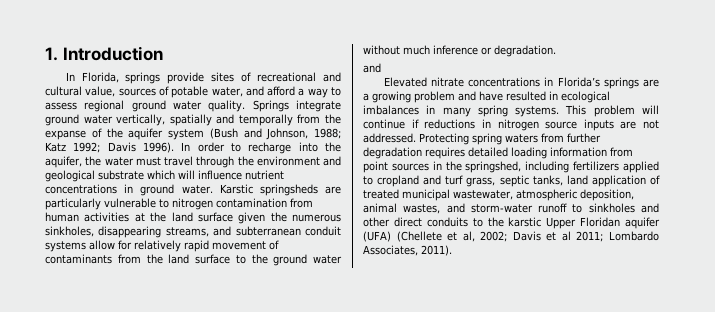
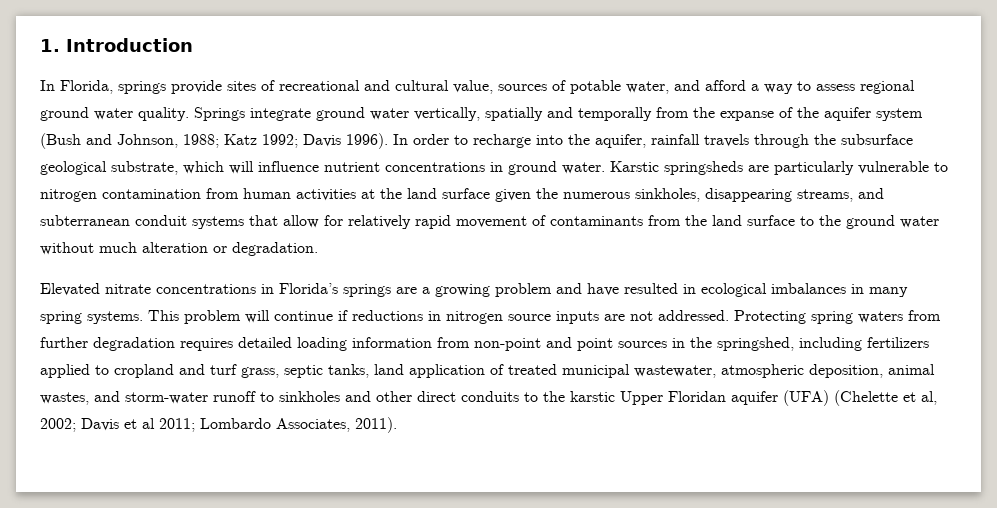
- In order to recharge into the aquifer, the water must travel through the environment and geological substrate which will influence nutrient concentrations in ground water.
+ In order to recharge into the aquifer, rainfall travels through the subsurface geological substrate, which will influence nutrient concentrations in ground water.
- Karstic springsheds are particularly vulnerable to nitrogen contamination from human activities at the land surface given the numerous sinkholes, disappearing streams, and subterranean conduit systems allow for relatively rapid movement of contaminants from the land surface to the ground water without much inference or degradation.
- and
+ Karstic springsheds are particularly vulnerable to nitrogen contamination from human activities at the land surface given the numerous sinkholes, disappearing streams, and subterranean conduit systems that allow for relatively rapid movement of contaminants from the land surface to the ground water without much alteration or degradation.
- Protecting spring waters from further degradation requires detailed loading information from point sources in the springshed, including fertilizers applied to cropland and turf grass, septic tanks, land application of treated municipal wastewater, atmospheric deposition, animal wastes, and storm-water runoff to sinkholes and other direct conduits to the karstic Upper Floridan aquifer (UFA) (Chellete et al, 2002;
+ Protecting spring waters from further degradation requires detailed loading information from non-point and point sources in the springshed, including fertilizers applied to cropland and turf grass, septic tanks, land application of treated municipal wastewater, atmospheric deposition, animal wastes, and storm-water runoff to sinkholes and other direct conduits to the karstic Upper Floridan aquifer (UFA) (Chelette et al, 2002;

